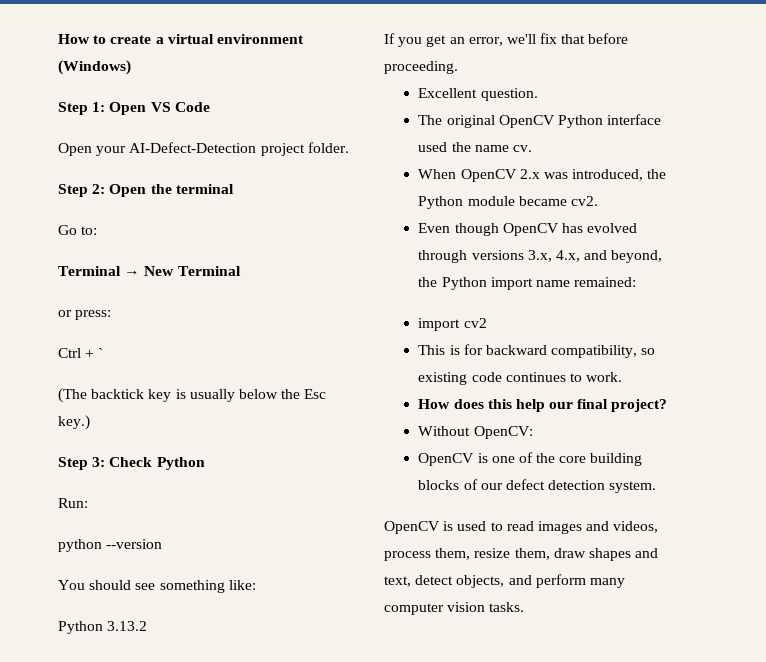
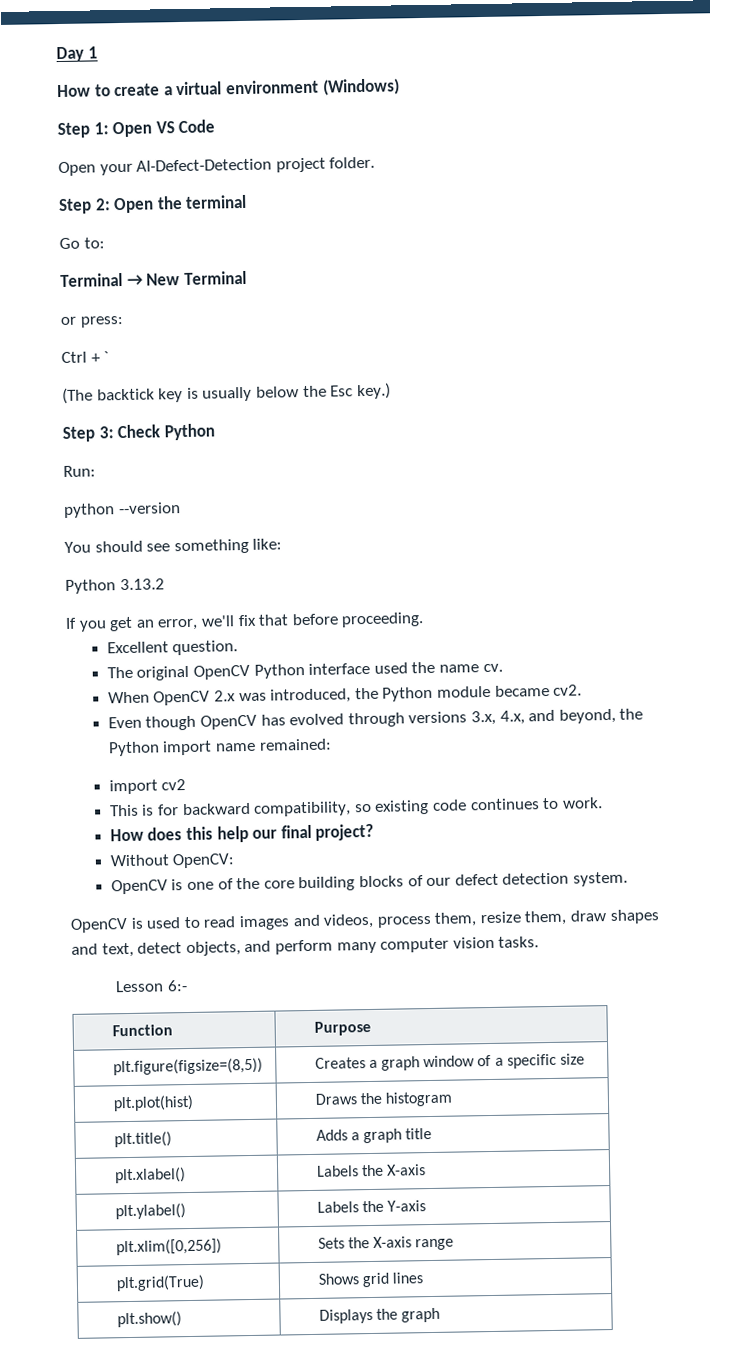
+ Day 1
+ Lesson 6:-
+ Function | Purpose
+ plt.figure(figsize=(8,5)) | Creates a graph window of a specific size
+ plt.plot(hist) | Draws the histogram
+ plt.title() | Adds a graph title
+ plt.xlabel() | Labels the X-axis
+ plt.ylabel() | Labels the Y-axis
+ plt.xlim([0,256]) | Sets the X-axis range
+ plt.grid(True) | Shows grid lines
+ plt.show() | Displays the graph

